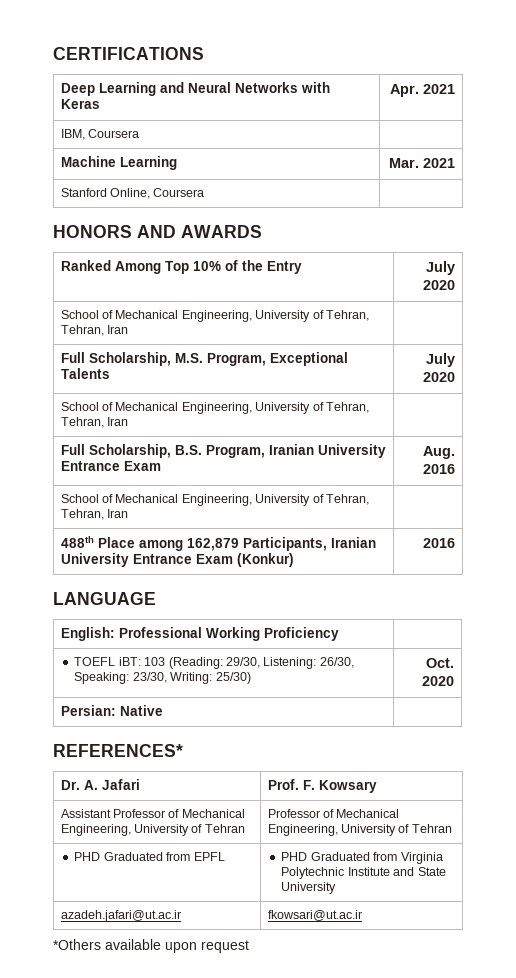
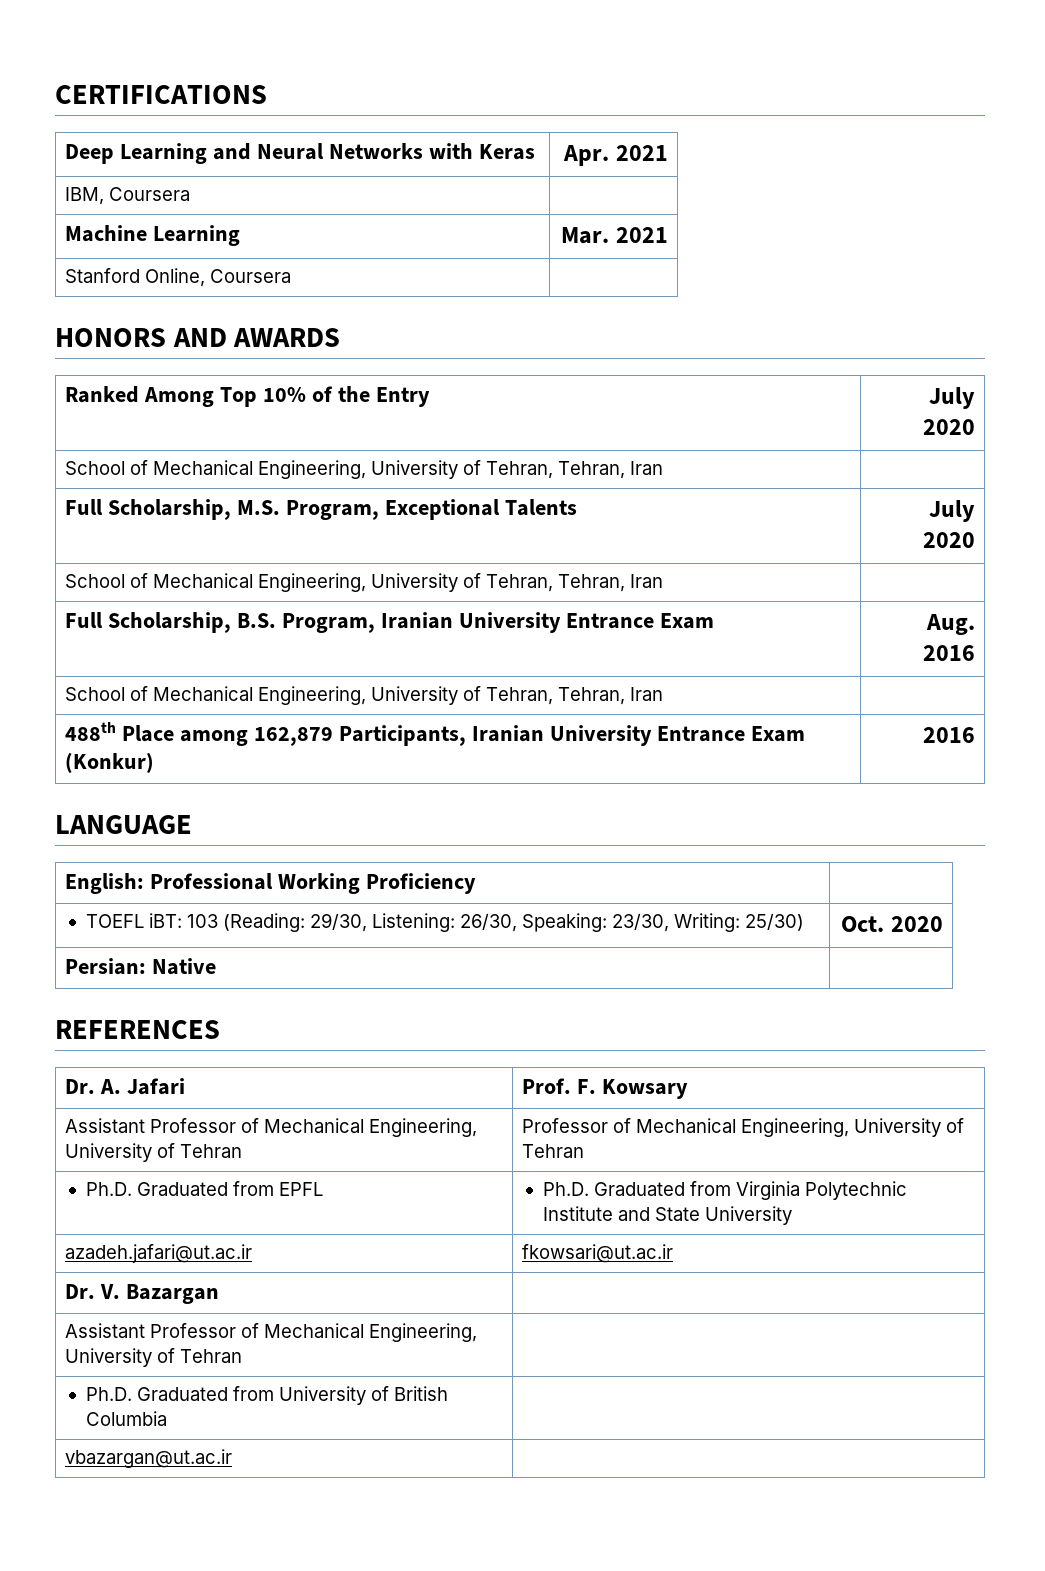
- REFERENCES*
+ REFERENCES
- PHD Graduated from EPFL | PHD Graduated from Virginia Polytechnic Institute and State University
+ Ph.D. Graduated from EPFL | Ph.D. Graduated from Virginia Polytechnic Institute and State University
- *Others available upon request
+ Dr. V. Bazargan |
+ Assistant Professor of Mechanical Engineering, University of Tehran |
+ Ph.D. Graduated from University of British Columbia |
+ vbazargan@ut.ac.ir |

